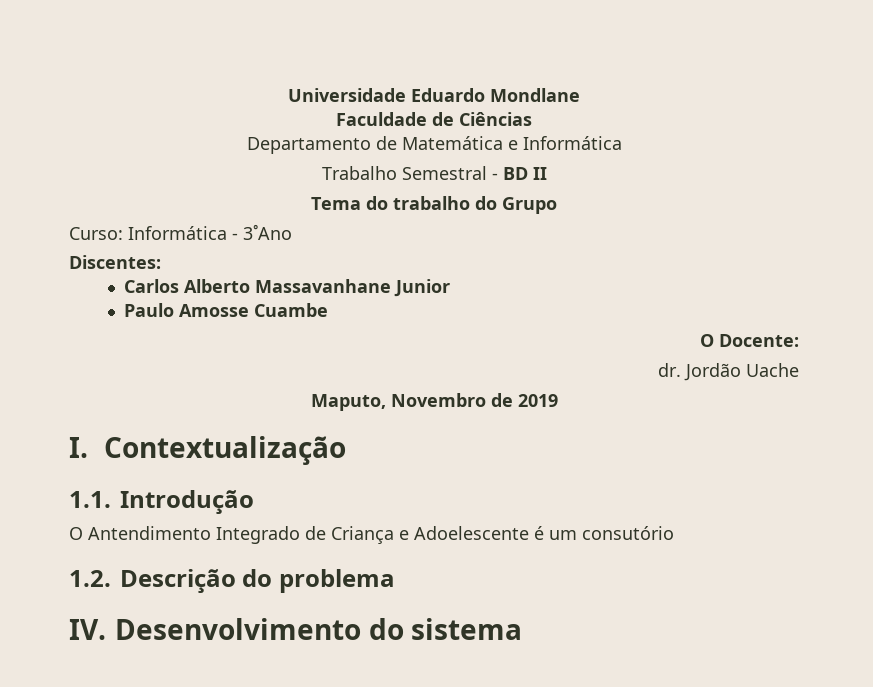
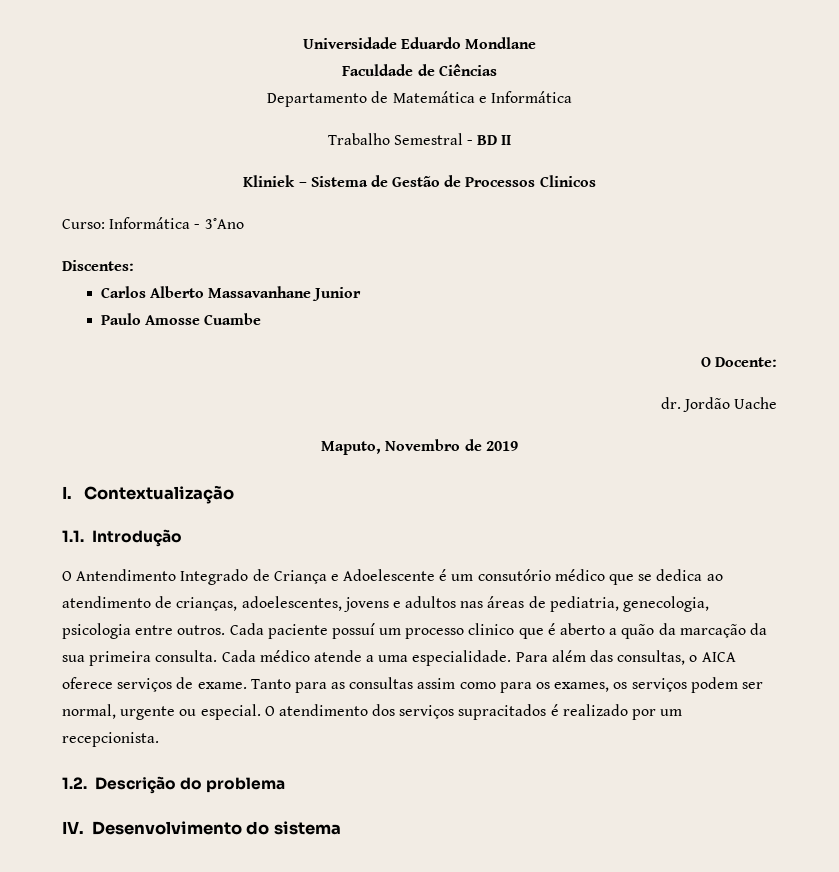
- Tema do trabalho do Grupo
+ Kliniek – Sistema de Gestão de Processos Clinicos
- O Antendimento Integrado de Criança e Adoelescente é um consutório
+ O Antendimento Integrado de Criança e Adoelescente é um consutório médico que se dedica ao atendimento de crianças, adoelescentes, jovens e adultos nas áreas de pediatria, genecologia, psicologia entre outros. Cada paciente possuí um processo clinico que é aberto a quão da marcação da sua primeira consulta. Cada médico atende a uma especialidade. Para além das consultas, o AICA oferece serviços de exame. Tanto para as consultas assim como para os exames, os serviços podem ser normal, urgente ou especial. O atendimento dos serviços supracitados é realizado por um recepcionista.

